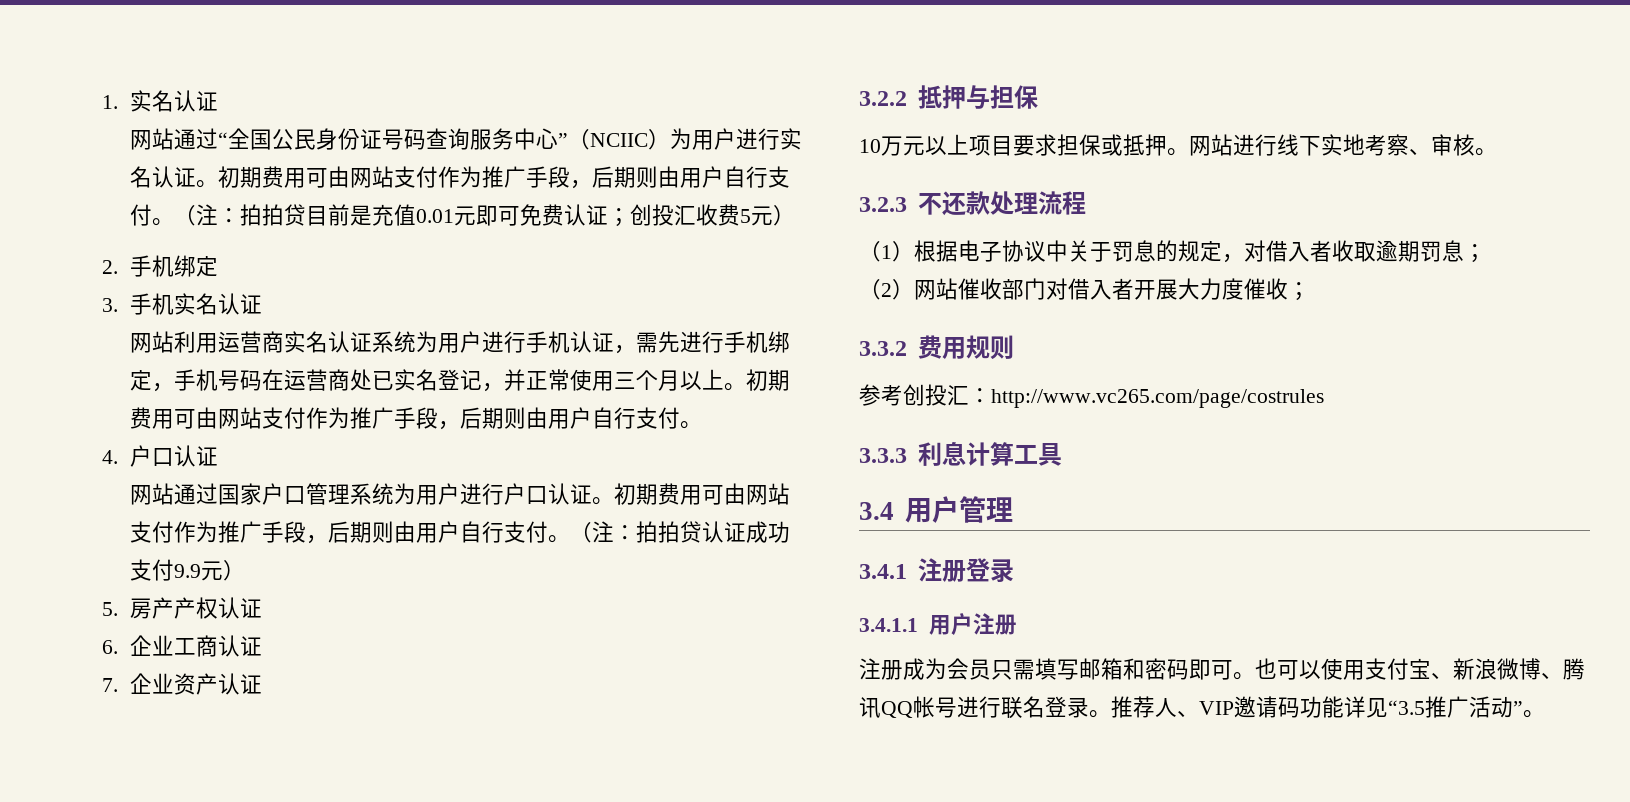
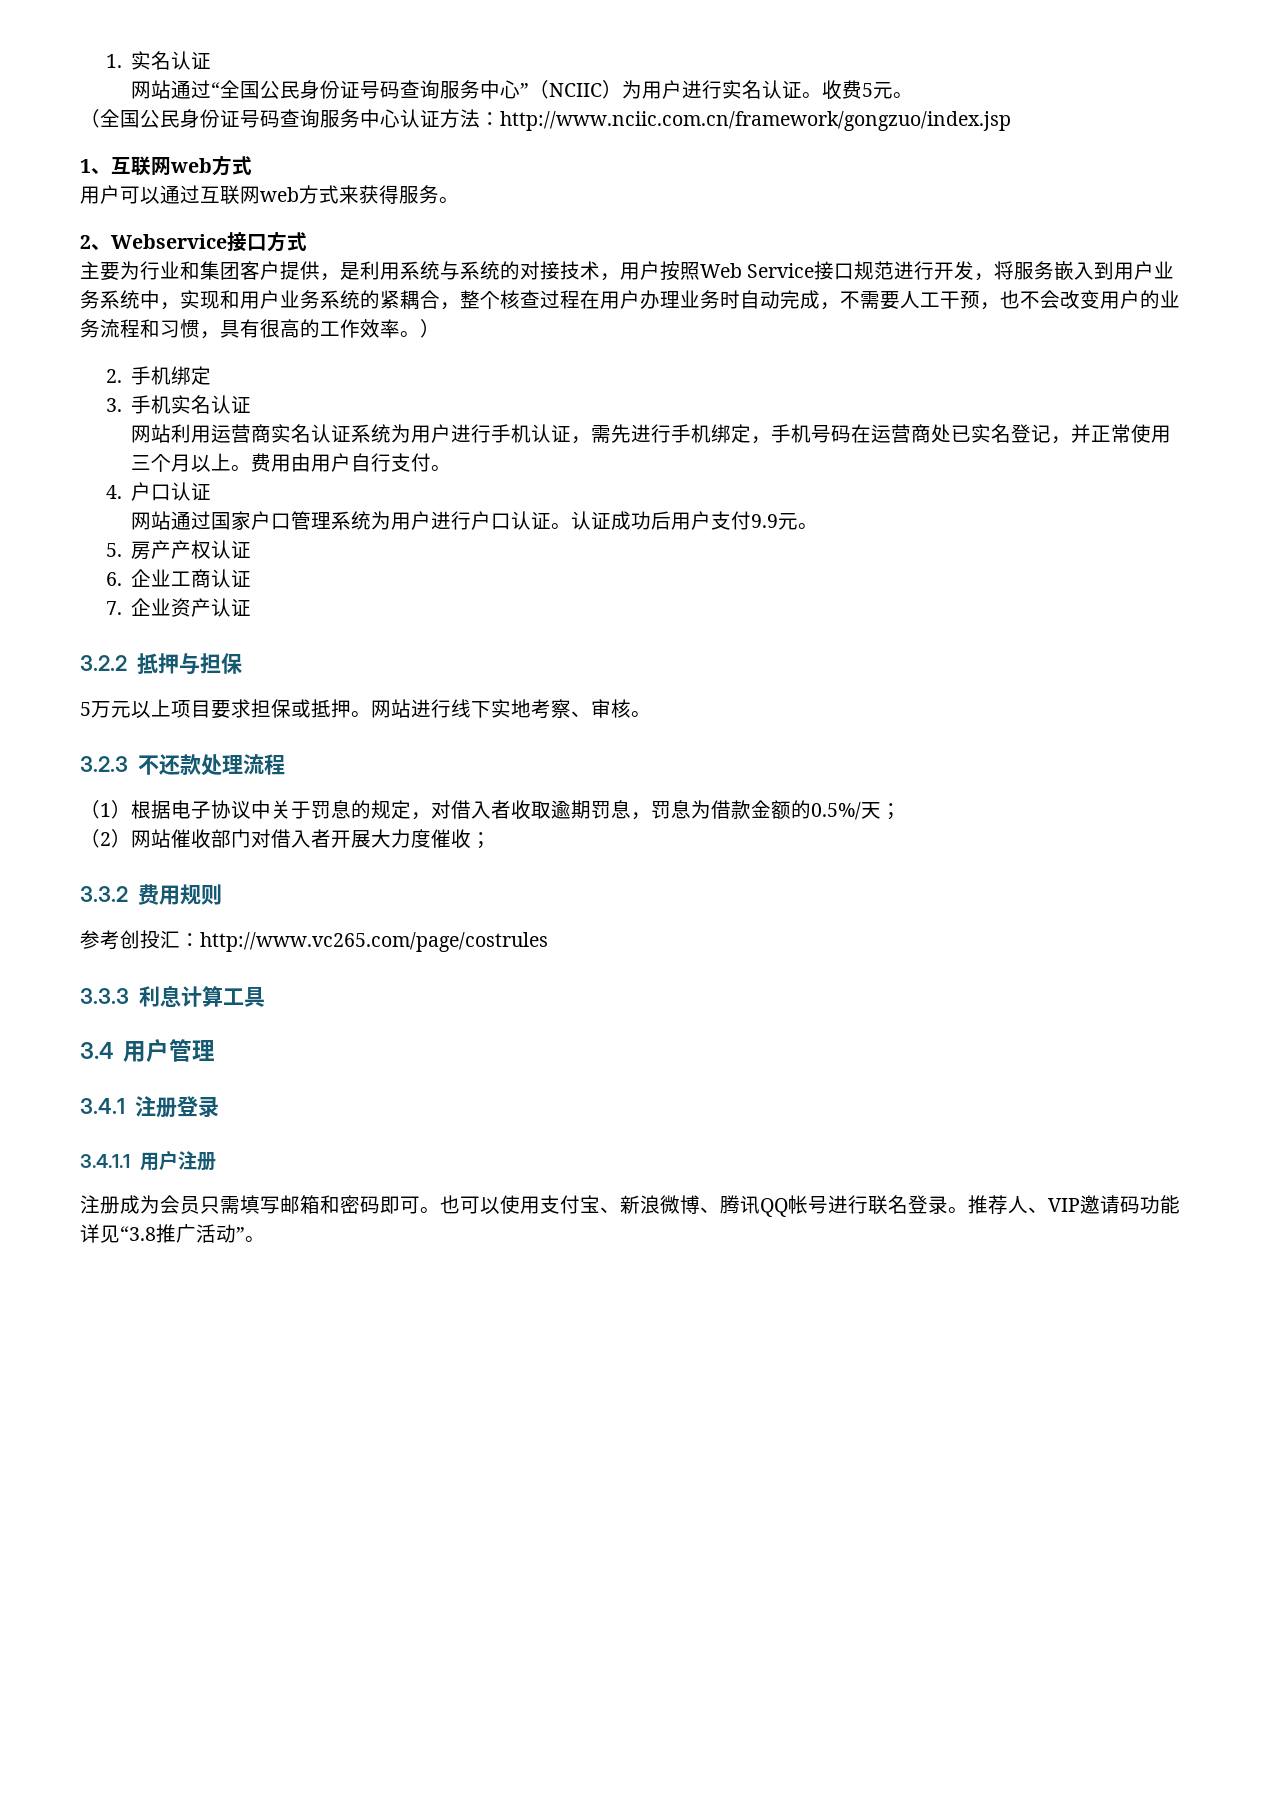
- 初期费用可由网站支付作为推广手段，后期则由用户自行支付。（注：拍拍贷目前是充值0.01元即可免费认证；创投汇收费5元）
+ 收费5元。
+ （全国公民身份证号码查询服务中心认证方法：http://www.nciic.com.cn/framework/gongzuo/index.jsp
+ 1、互联网web方式
+ 用户可以通过互联网web方式来获得服务。
+ 2、Webservice接口方式
+ 主要为行业和集团客户提供，是利用系统与系统的对接技术，用户按照Web Service接口规范进行开发，将服务嵌入到用户业务系统中，实现和用户业务系统的紧耦合，整个核查过程在用户办理业务时自动完成，不需要人工干预，也不会改变用户的业务流程和习惯，具有很高的工作效率。）
- 网站利用运营商实名认证系统为用户进行手机认证，需先进行手机绑定，手机号码在运营商处已实名登记，并正常使用三个月以上。初期费用可由网站支付作为推广手段，后期则由用户自行支付。
+ 网站利用运营商实名认证系统为用户进行手机认证，需先进行手机绑定，手机号码在运营商处已实名登记，并正常使用三个月以上。费用由用户自行支付。
- 初期费用可由网站支付作为推广手段，后期则由用户自行支付。（注：拍拍贷认证成功支付9.9元）
+ 认证成功后用户支付9.9元。
- 10万元以上项目要求担保或抵押。
+ 5万元以上项目要求担保或抵押。
- （1）根据电子协议中关于罚息的规定，对借入者收取逾期罚息；
+ （1）根据电子协议中关于罚息的规定，对借入者收取逾期罚息，罚息为借款金额的0.5%/天；
- 推荐人、VIP邀请码功能详见“3.5推广活动”。
+ 推荐人、VIP邀请码功能详见“3.8推广活动”。

